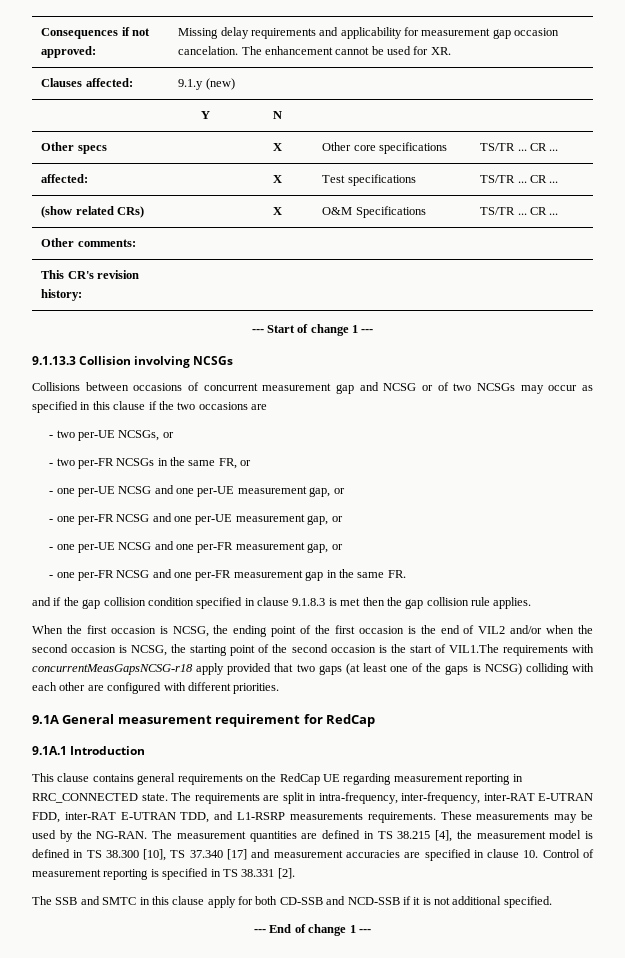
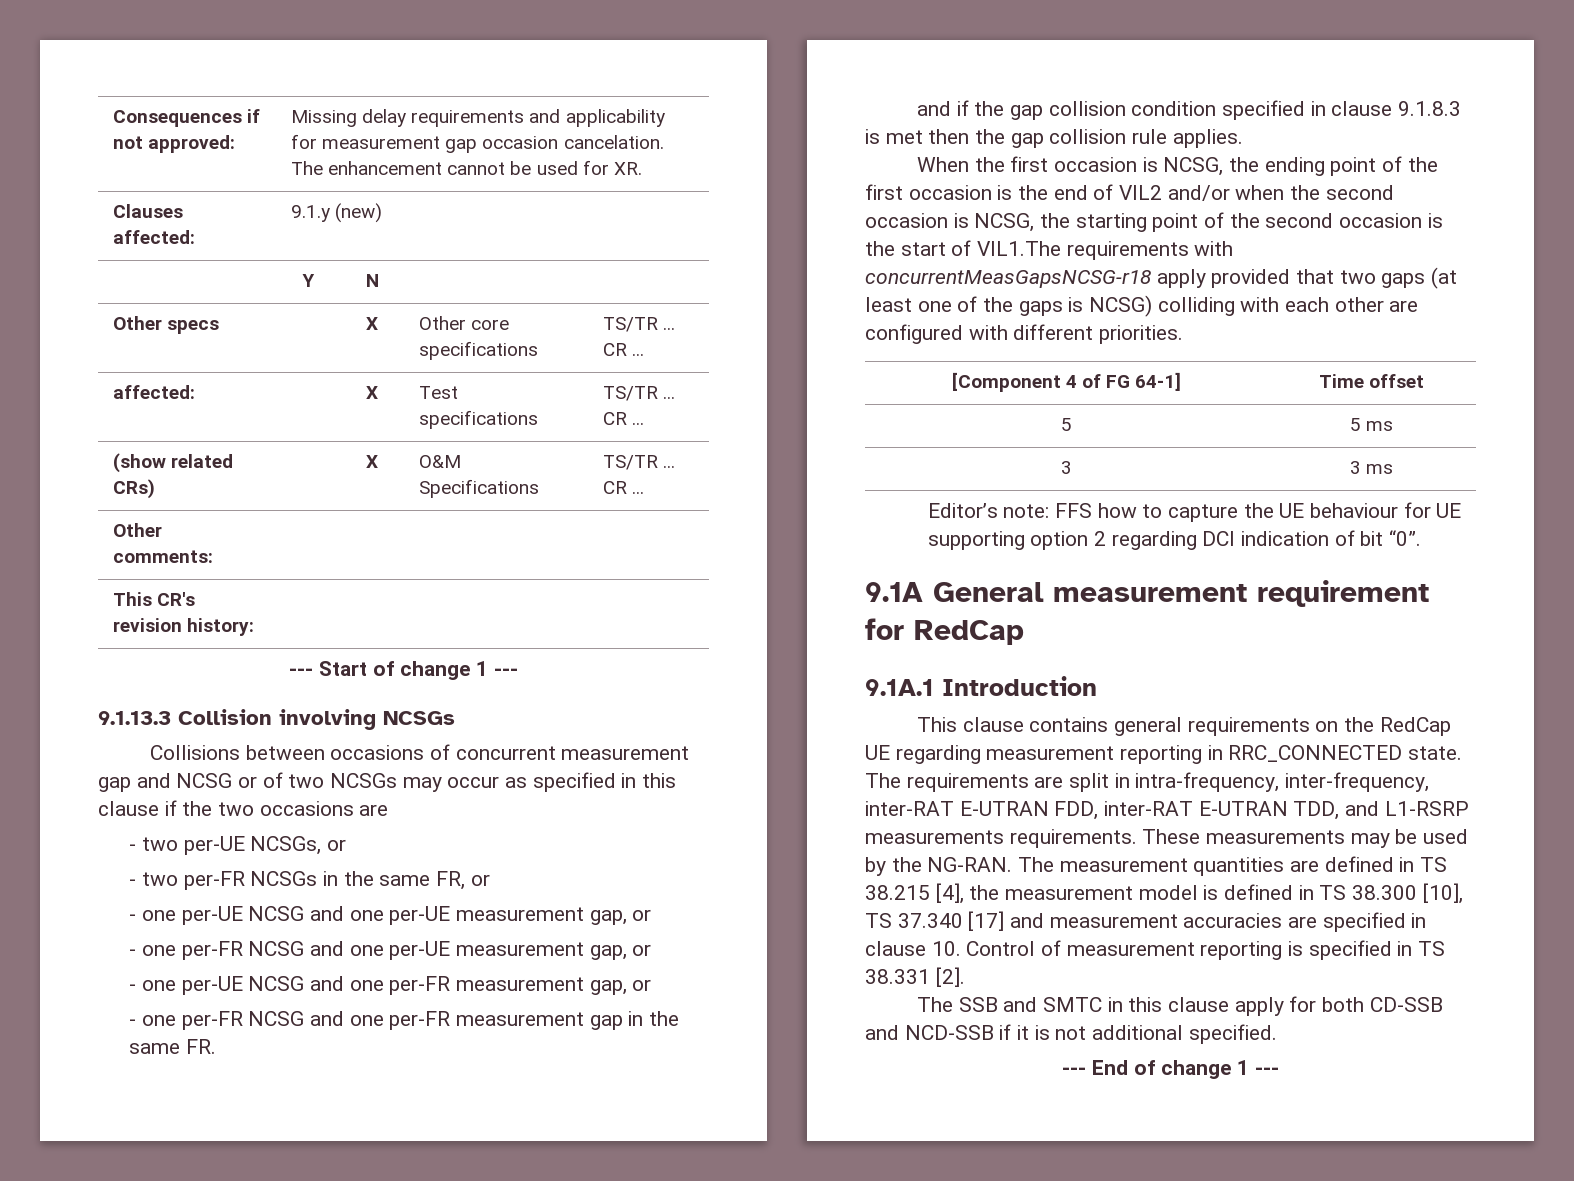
+ [Component 4 of FG 64-1] | Time offset
+ 5 | 5 ms
+ 3 | 3 ms
+ Editor’s note: FFS how to capture the UE behaviour for UE supporting option 2 regarding DCI indication of bit “0”.

